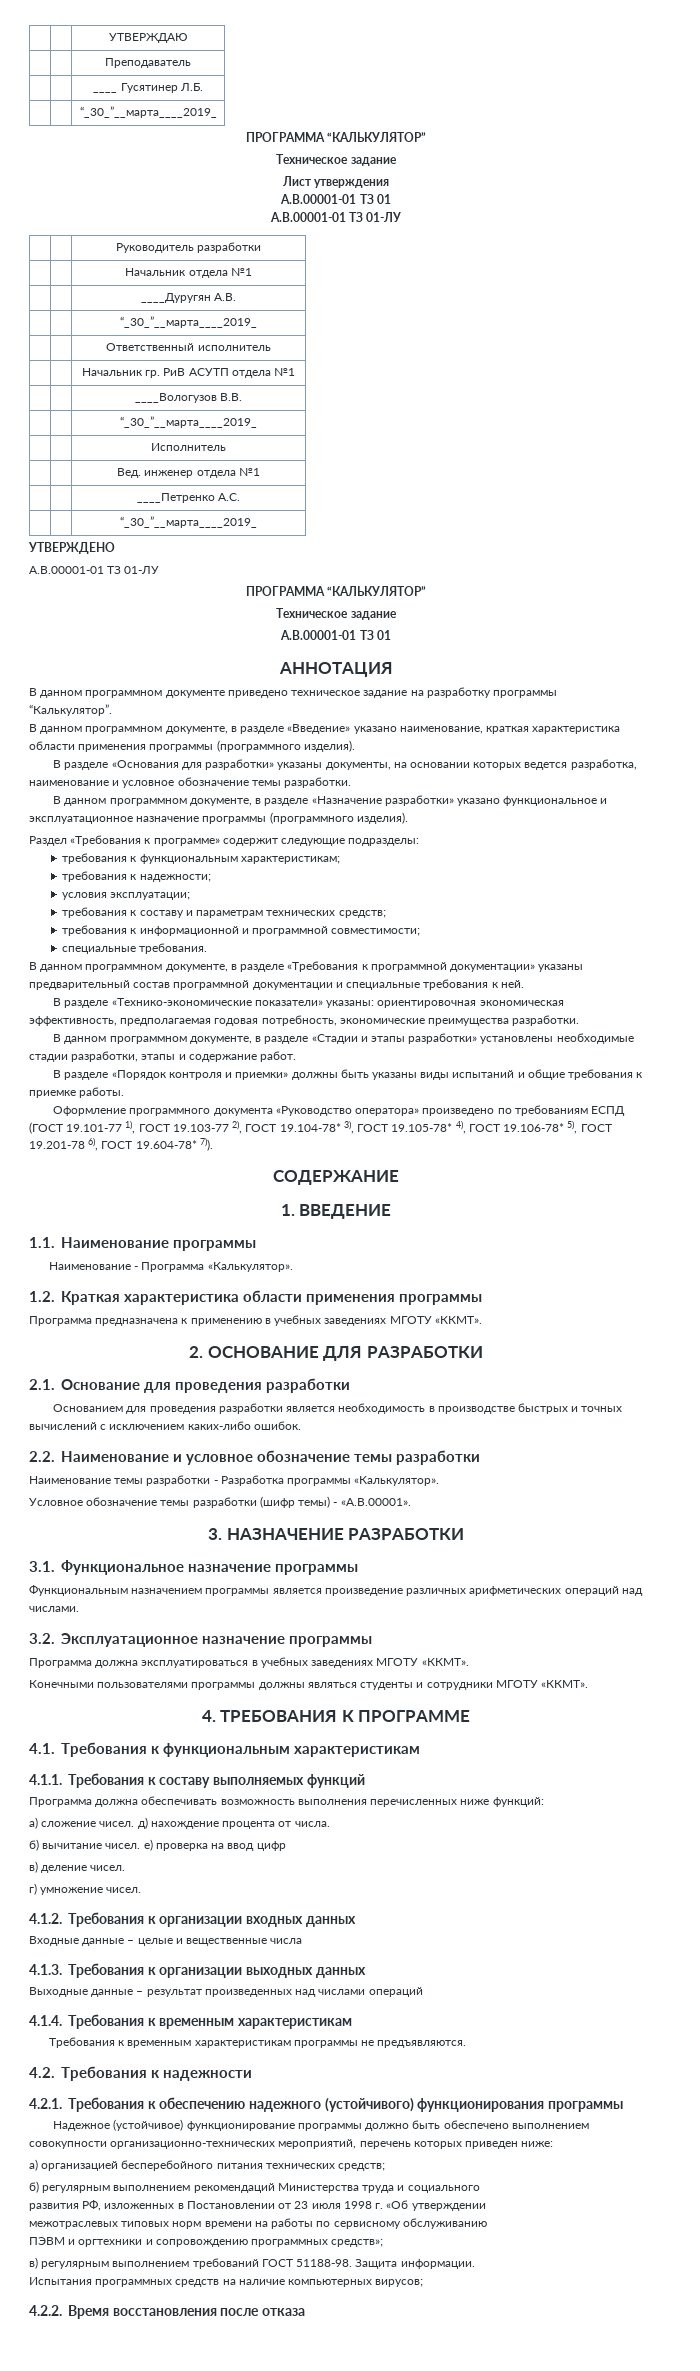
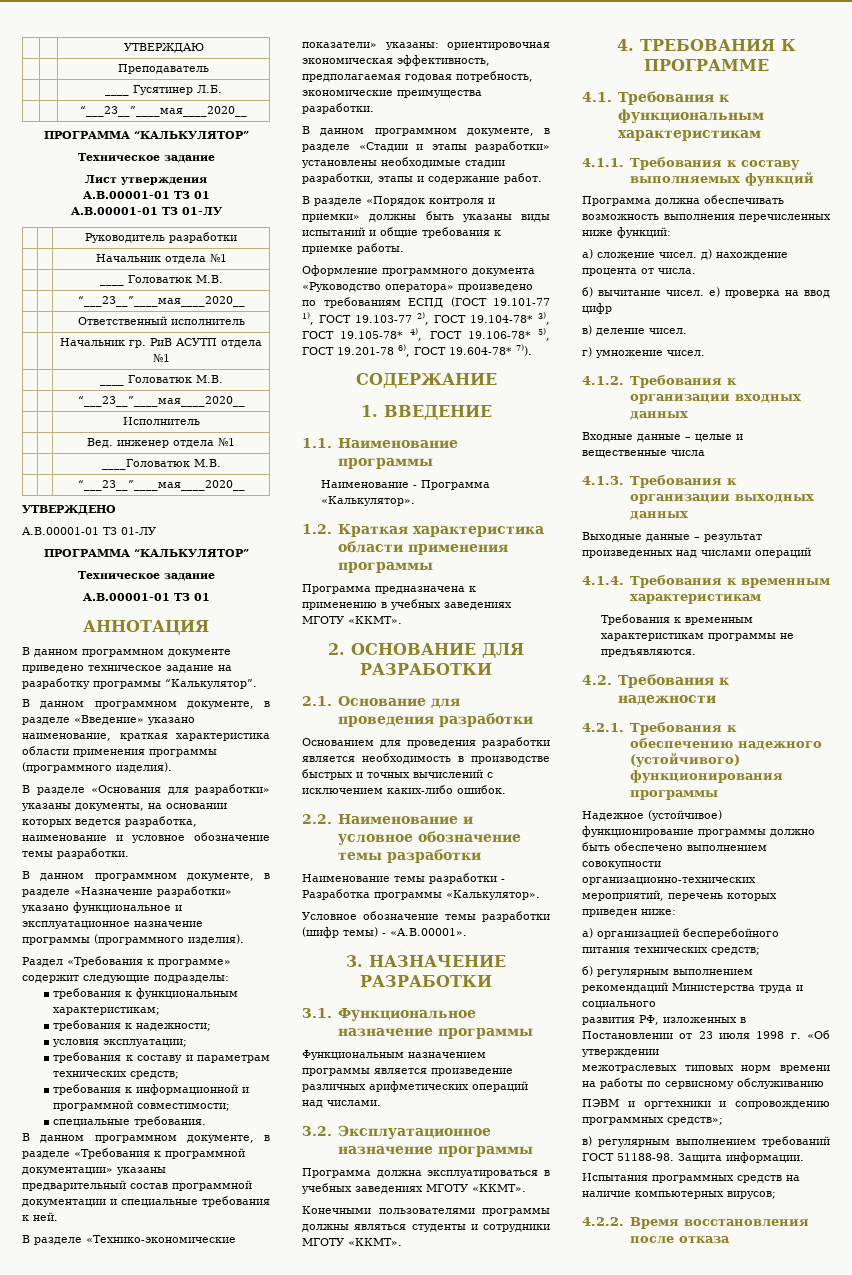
  | | ____ Гусятинер Л.Б.
- | | “_30_”__марта____2019_
+ | | “___23__”____мая____2020__
  | | Начальник отдела №1
- | | ____Дуругян А.В.
- | | “_30_”__марта____2019_
+ | | ____ Головатюк М.В.
+ | | “___23__”____мая____2020__
  | | Начальник гр. РиВ АСУТП отдела №1
- | | ____Вологузов В.В.
- | | “_30_”__марта____2019_
+ | | ____ Головатюк М.В.
+ | | “___23__”____мая____2020__
- | | ____Петренко А.С.
- | | “_30_”__марта____2019_
+ | | ____Головатюк М.В.
+ | | “___23__”____мая____2020__

